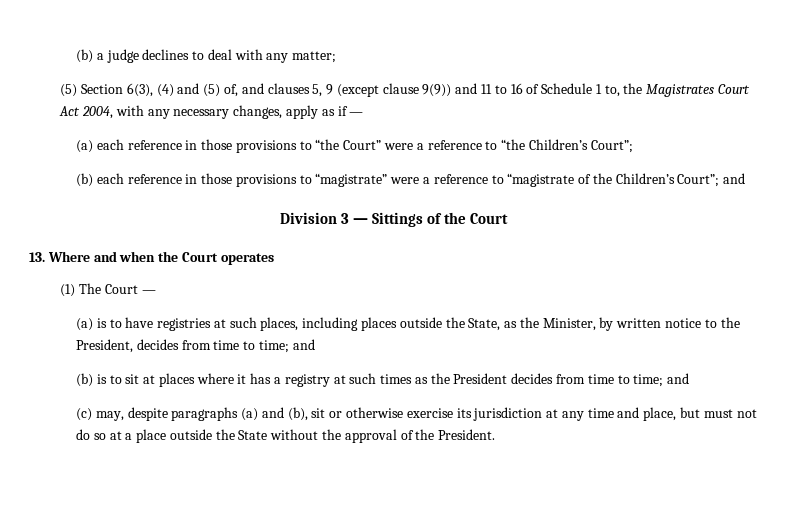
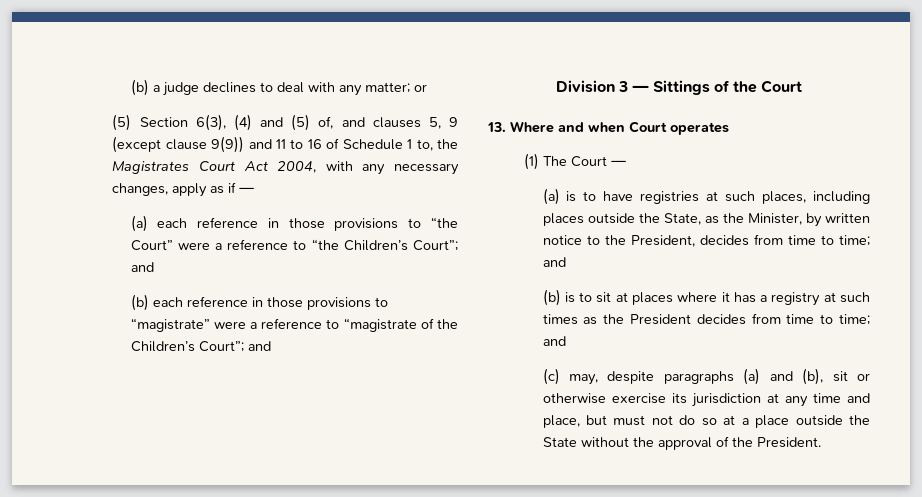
- (b) a judge declines to deal with any matter;
+ (b) a judge declines to deal with any matter; or
- (a) each reference in those provisions to “the Court” were a reference to “the Children’s Court”;
+ (a) each reference in those provisions to “the Court” were a reference to “the Children’s Court”; and
- 13. Where and when the Court operates
+ 13. Where and when Court operates

